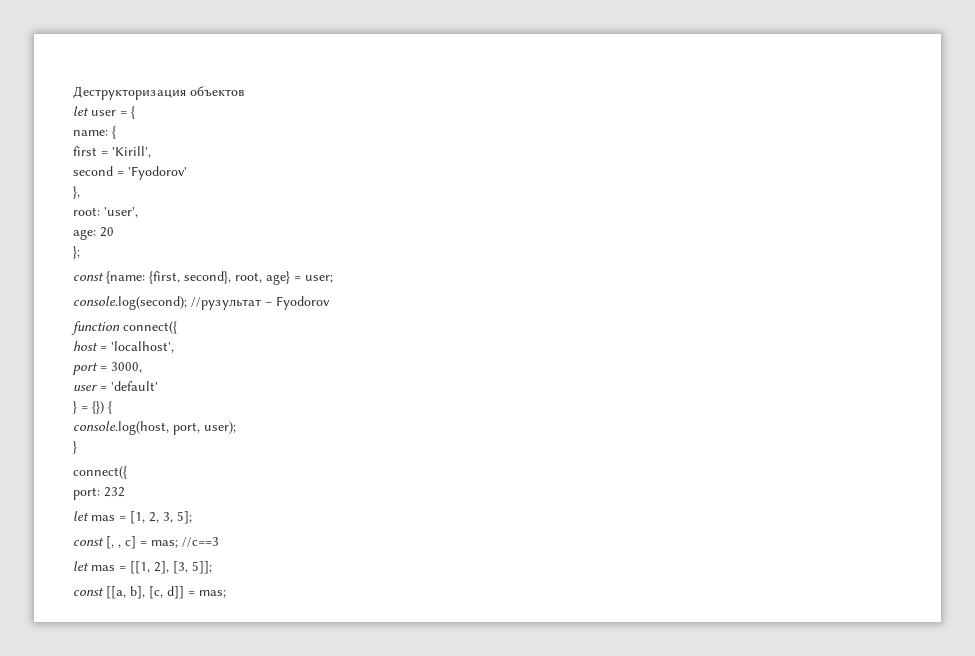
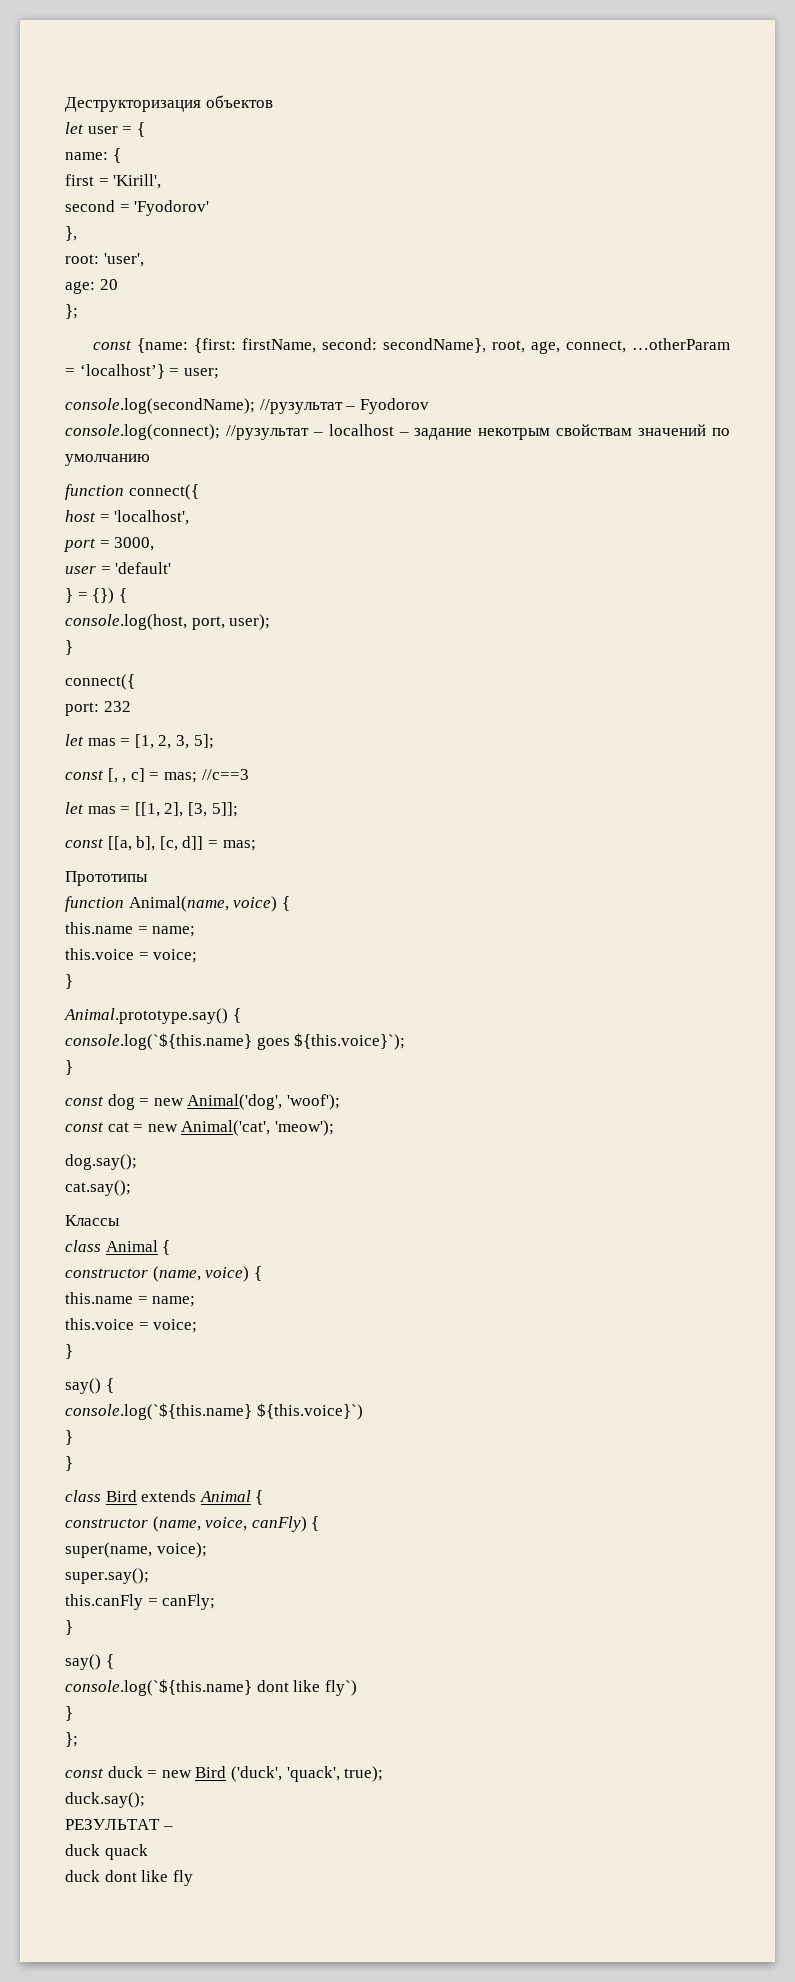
- const {name: {first, second}, root, age} = user;
+ const {name: {first: firstName, second: secondName}, root, age, connect, …otherParam = ‘localhost’} = user;
- console.log(second); //рузультат – Fyodorov
+ console.log(secondName); //рузультат – Fyodorov
+ console.log(connect); //рузультат – localhost – задание некотрым свойствам значений по умолчанию
+ Прототипы
+ function Animal(name, voice) {
+ this.name = name;
+ this.voice = voice;
+ }
+ Animal.prototype.say() {
+ console.log(`${this.name} goes ${this.voice}`);
+ }
+ const dog = new Animal('dog', 'woof');
+ const cat = new Animal('cat', 'meow');
+ dog.say();
+ cat.say();
+ Классы
+ class Animal {
+ constructor (name, voice) {
+ this.name = name;
+ this.voice = voice;
+ }
+ say() {
+ console.log(`${this.name} ${this.voice}`)
+ }
+ }
+ class Bird extends Animal {
+ constructor (name, voice, canFly) {
+ super(name, voice);
+ super.say();
+ this.canFly = canFly;
+ }
+ say() {
+ console.log(`${this.name} dont like fly`)
+ }
+ };
+ const duck = new Bird ('duck', 'quack', true);
+ duck.say();
+ РЕЗУЛЬТАТ –
+ duck quack
+ duck dont like fly

